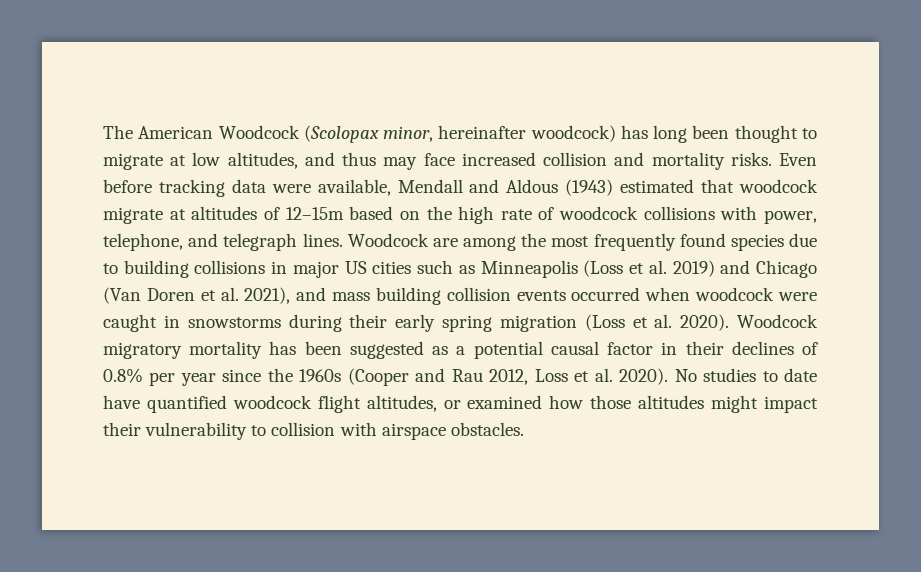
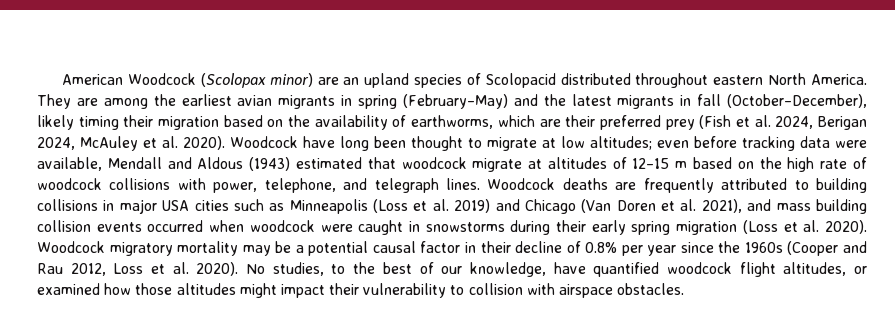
- The American Woodcock (Scolopax minor, hereinafter woodcock) has long been thought to migrate at low altitudes, and thus may face increased collision and mortality risks. Even before tracking data were available, Mendall and Aldous (1943) estimated that woodcock migrate at altitudes of 12–15m based on the high rate of woodcock collisions with power, telephone, and telegraph lines.
+ American Woodcock (Scolopax minor) are an upland species of Scolopacid distributed throughout eastern North America. They are among the earliest avian migrants in spring (February–May) and the latest migrants in fall (October–December), likely timing their migration based on the availability of earthworms, which are their preferred prey (Fish et al. 2024, Berigan 2024, McAuley et al. 2020). Woodcock have long been thought to migrate at low altitudes; even before tracking data were available, Mendall and Aldous (1943) estimated that woodcock migrate at altitudes of 12–15 m based on the high rate of woodcock collisions with power, telephone, and telegraph lines.
- Woodcock are among the most frequently found species due to building collisions in major US cities such as Minneapolis (Loss et al. 2019) and Chicago (Van Doren et al. 2021), and mass building collision events occurred when woodcock were caught in snowstorms during their early spring migration (Loss et al. 2020).
+ Woodcock deaths are frequently attributed to building collisions in major USA cities such as Minneapolis (Loss et al. 2019) and Chicago (Van Doren et al. 2021), and mass building collision events occurred when woodcock were caught in snowstorms during their early spring migration (Loss et al. 2020).
- Woodcock migratory mortality has been suggested as a potential causal factor in their declines of 0.8% per year since the 1960s (Cooper and Rau 2012, Loss et al. 2020).
+ Woodcock migratory mortality may be a potential causal factor in their decline of 0.8% per year since the 1960s (Cooper and Rau 2012, Loss et al. 2020).
- No studies to date have quantified woodcock flight altitudes, or examined how those altitudes might impact their vulnerability to collision with airspace obstacles.
+ No studies, to the best of our knowledge, have quantified woodcock flight altitudes, or examined how those altitudes might impact their vulnerability to collision with airspace obstacles.

